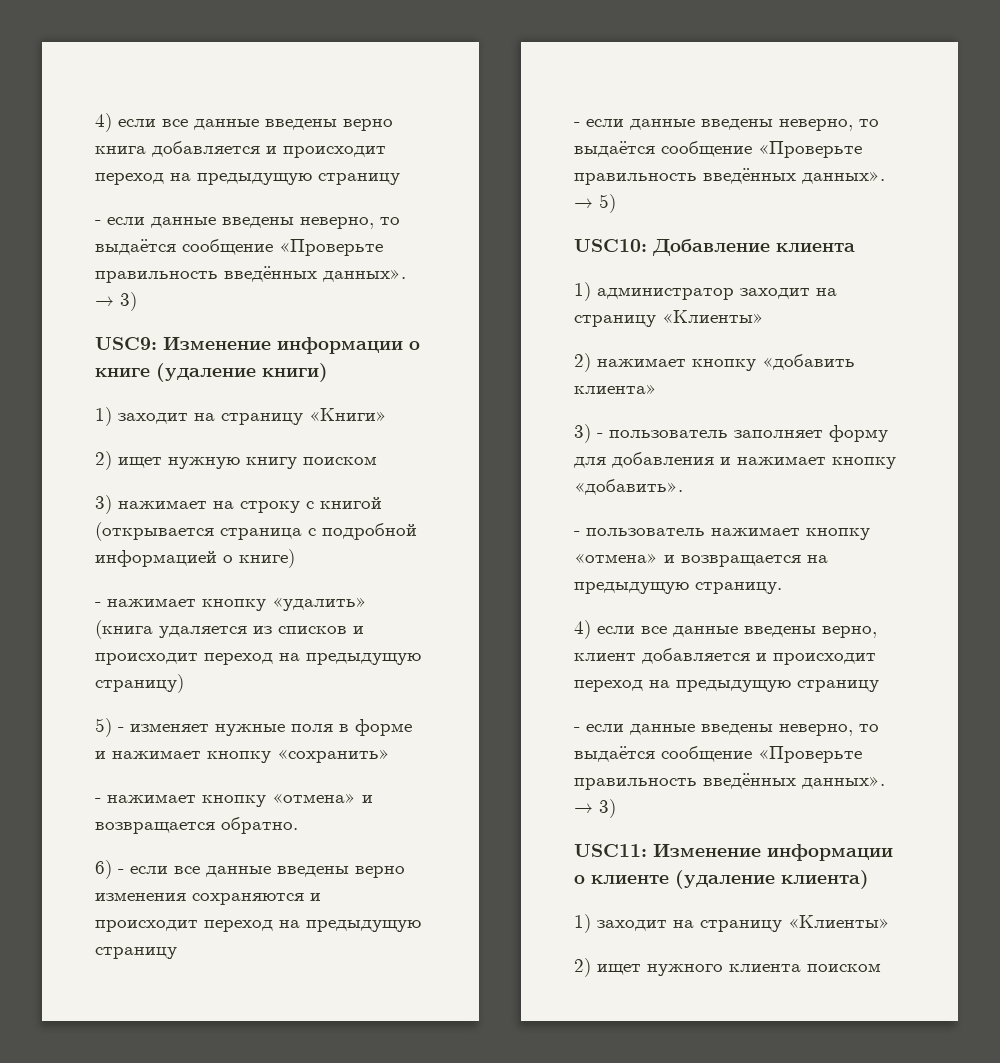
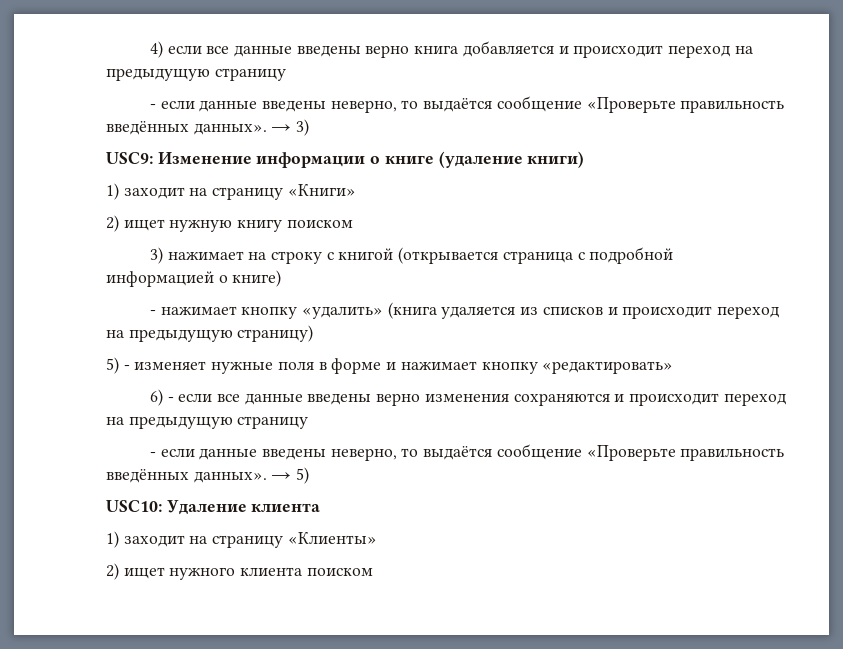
- 5) - изменяет нужные поля в форме и нажимает кнопку «сохранить»
- - нажимает кнопку «отмена» и возвращается обратно.
+ 5) - изменяет нужные поля в форме и нажимает кнопку «редактировать»
- USC10: Добавление клиента
- 1) администратор заходит на страницу «Клиенты»
- 2) нажимает кнопку «добавить клиента»
- 3) - пользователь заполняет форму для добавления и нажимает кнопку «добавить».
- - пользователь нажимает кнопку «отмена» и возвращается на предыдущую страницу.
- 4) если все данные введены верно, клиент добавляется и происходит переход на предыдущую страницу
- - если данные введены неверно, то выдаётся сообщение «Проверьте правильность введённых данных». → 3)
- USC11: Изменение информации о клиенте (удаление клиента)
+ USC10: Удаление клиента

